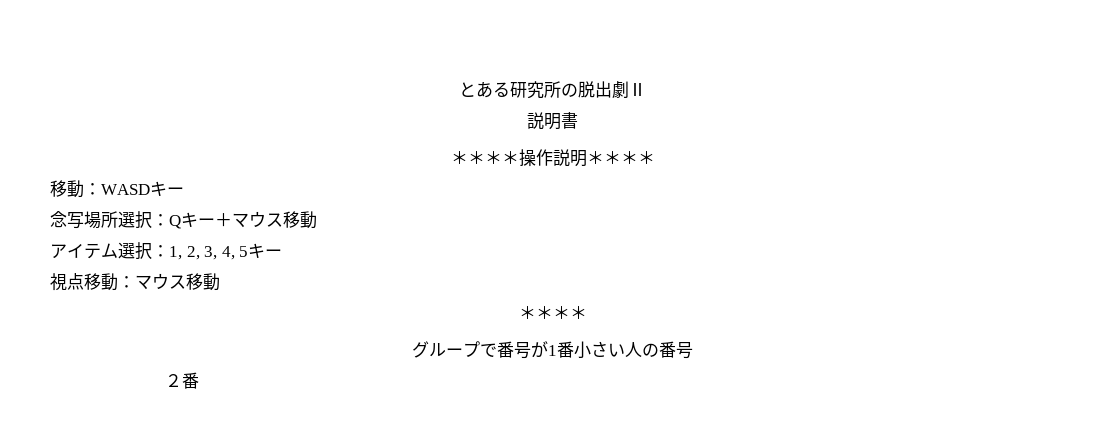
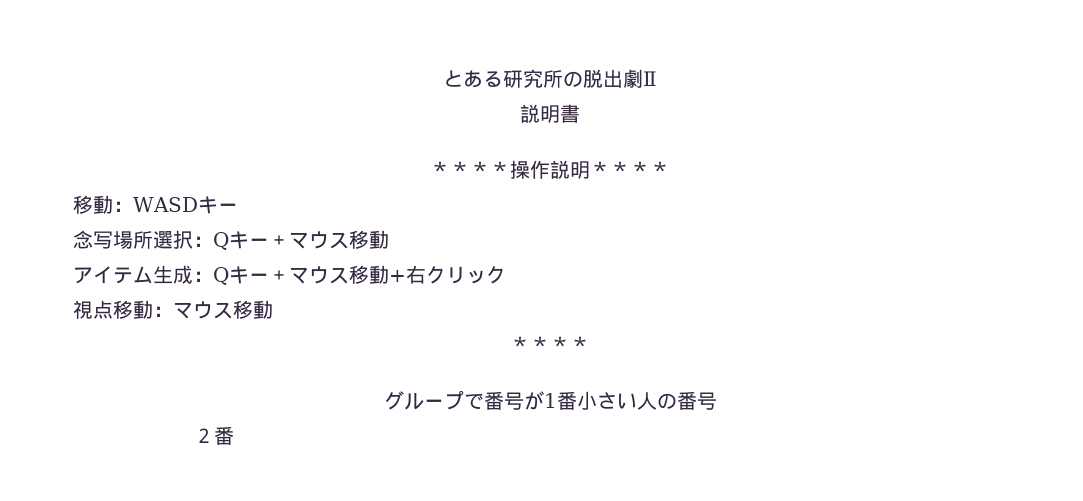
- アイテム選択：1, 2, 3, 4, 5キー
+ アイテム生成：Qキー＋マウス移動+右クリック

